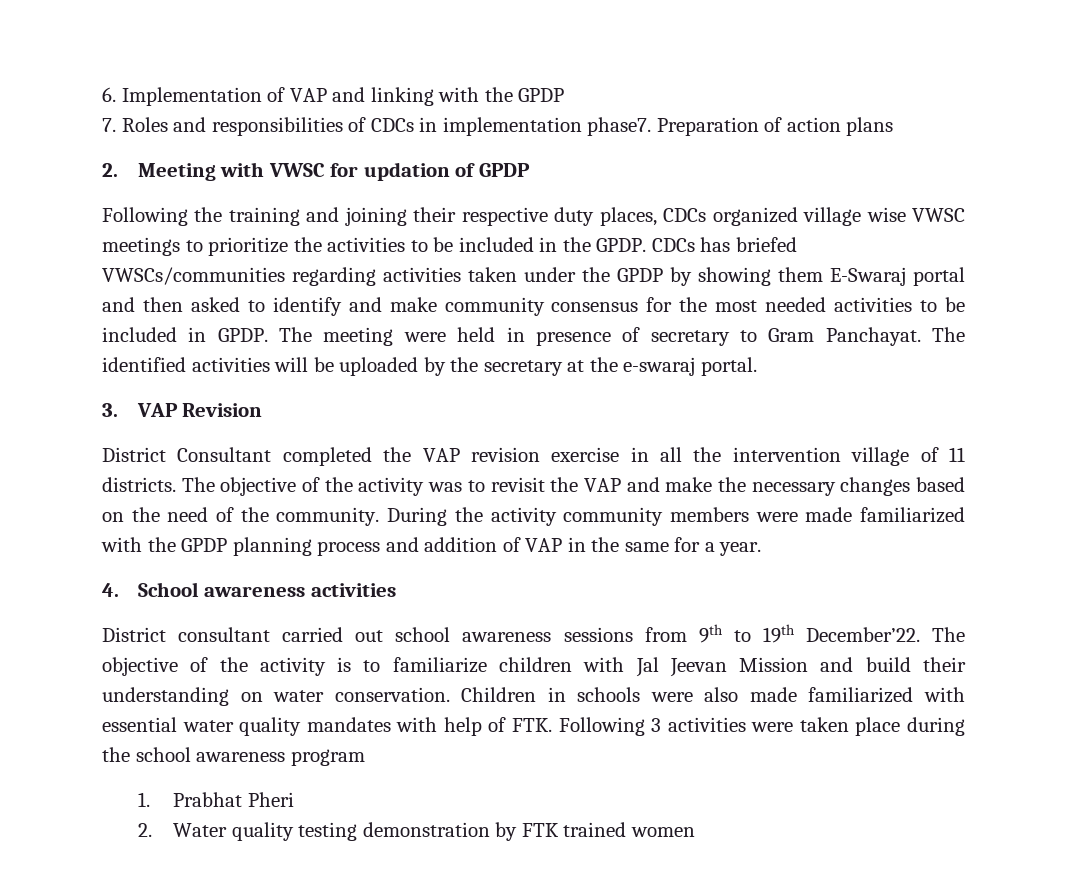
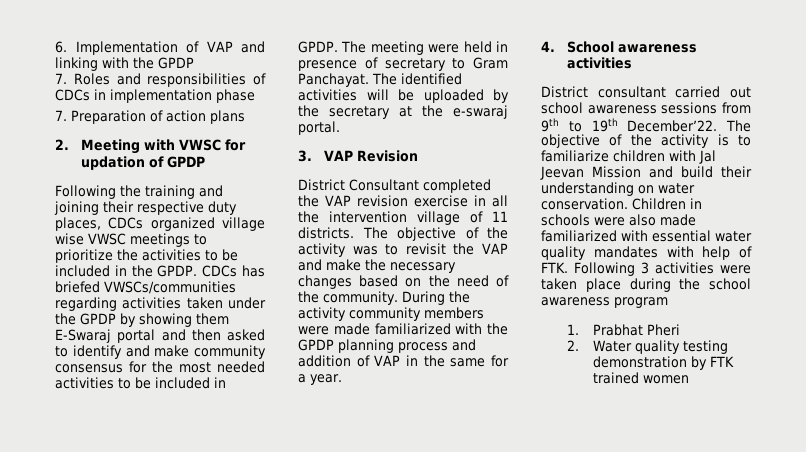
- 7. Roles and responsibilities of CDCs in implementation phase7. Preparation of action plans
+ 7. Roles and responsibilities of CDCs in implementation phase
+ 7. Preparation of action plans

